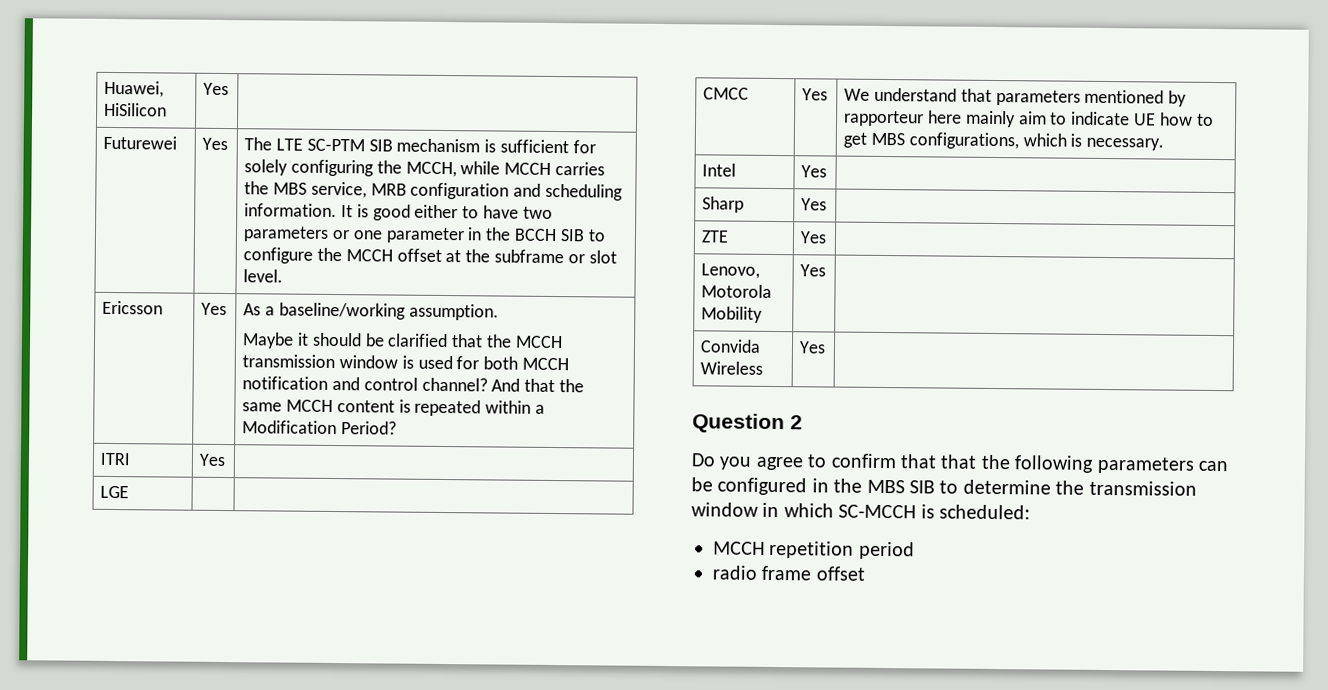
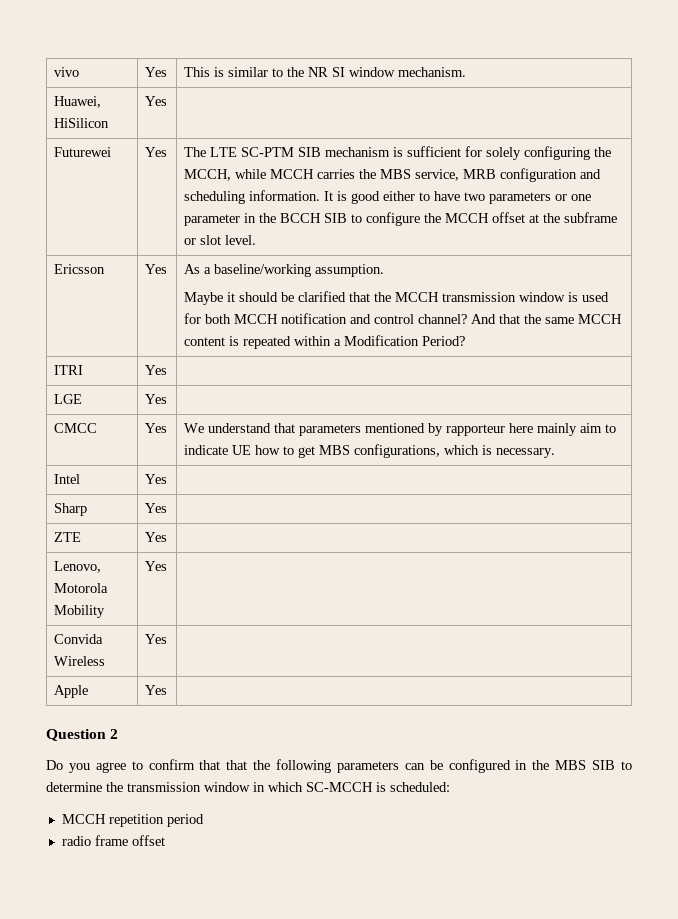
+ vivo | Yes | This is similar to the NR SI window mechanism.
- LGE | |
+ LGE | Yes |
+ Apple | Yes |

